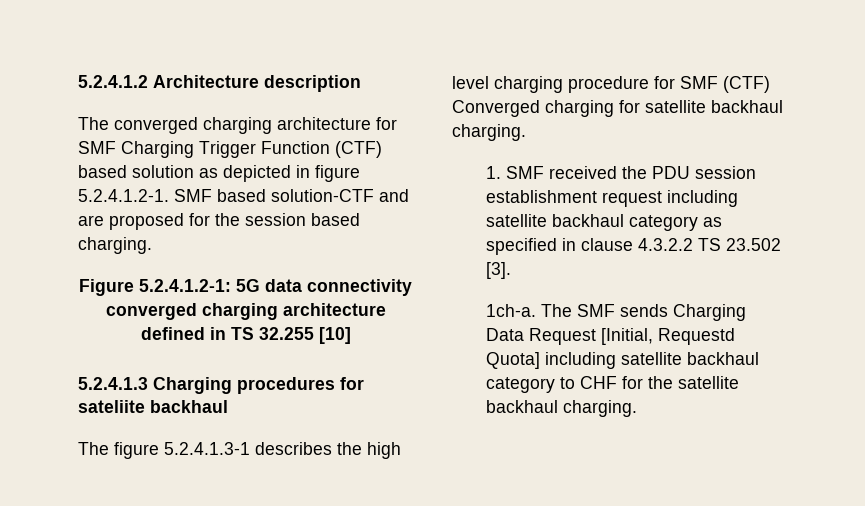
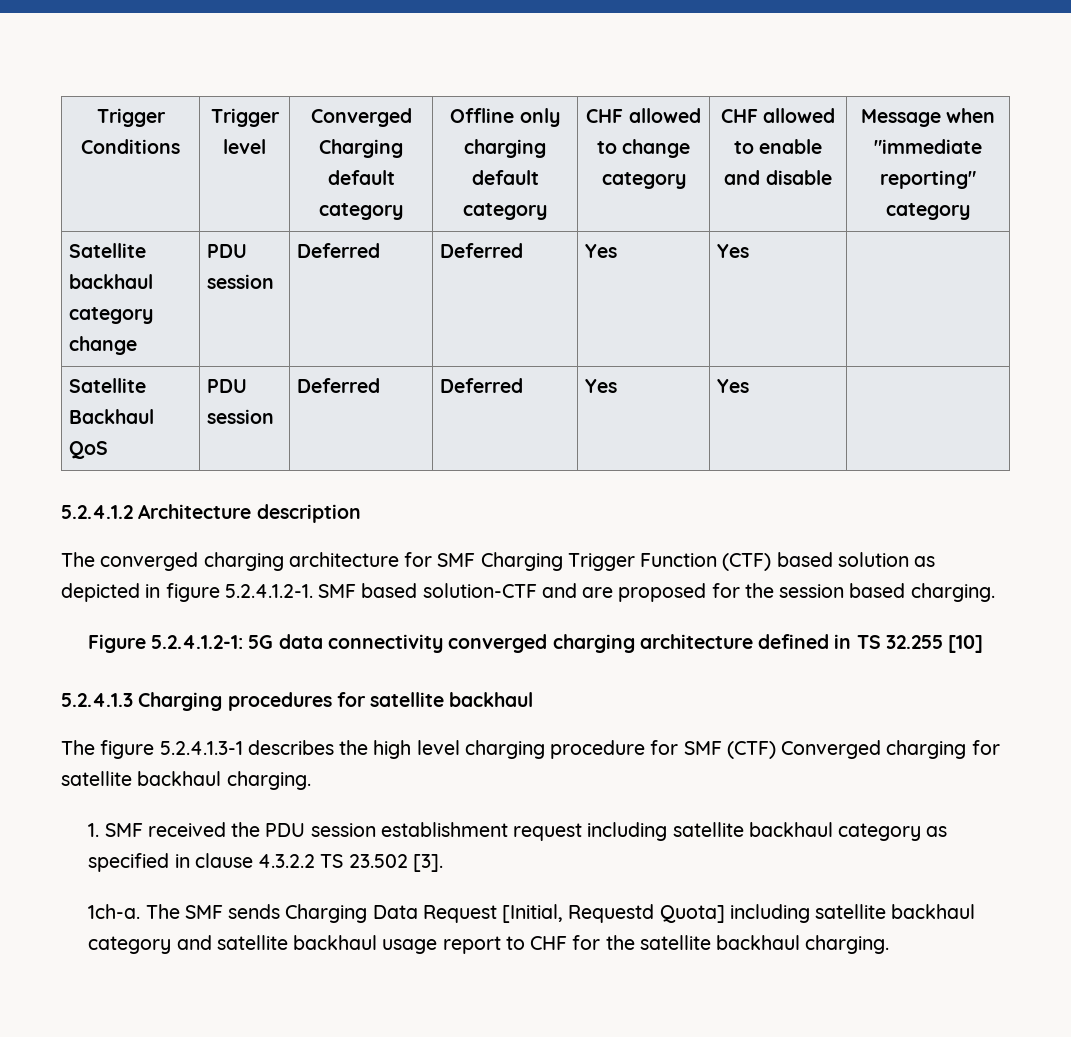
+ Trigger Conditions | Trigger level | Converged Charging default category | Offline only charging default category | CHF allowed to change category | CHF allowed to enable and disable | Message when "immediate reporting" category
+ Satellite backhaul category change | PDU session | Deferred | Deferred | Yes | Yes |
+ Satellite Backhaul QoS | PDU session | Deferred | Deferred | Yes | Yes |
- 5.2.4.1.3 Charging procedures for sateliite backhaul
+ 5.2.4.1.3 Charging procedures for satellite backhaul
- The SMF sends Charging Data Request [Initial, Requestd Quota] including satellite backhaul category to CHF for the satellite backhaul charging.
+ The SMF sends Charging Data Request [Initial, Requestd Quota] including satellite backhaul category and satellite backhaul usage report to CHF for the satellite backhaul charging.

